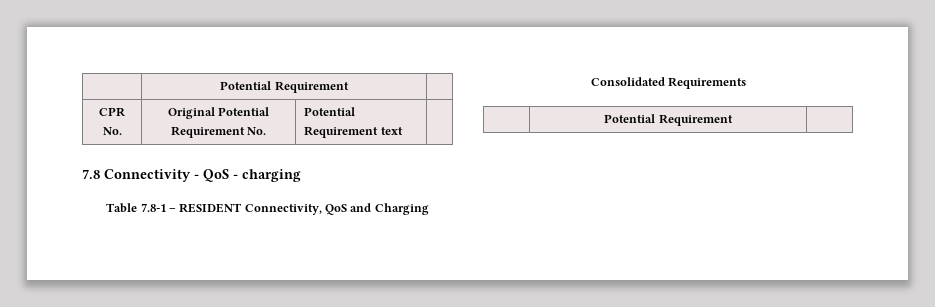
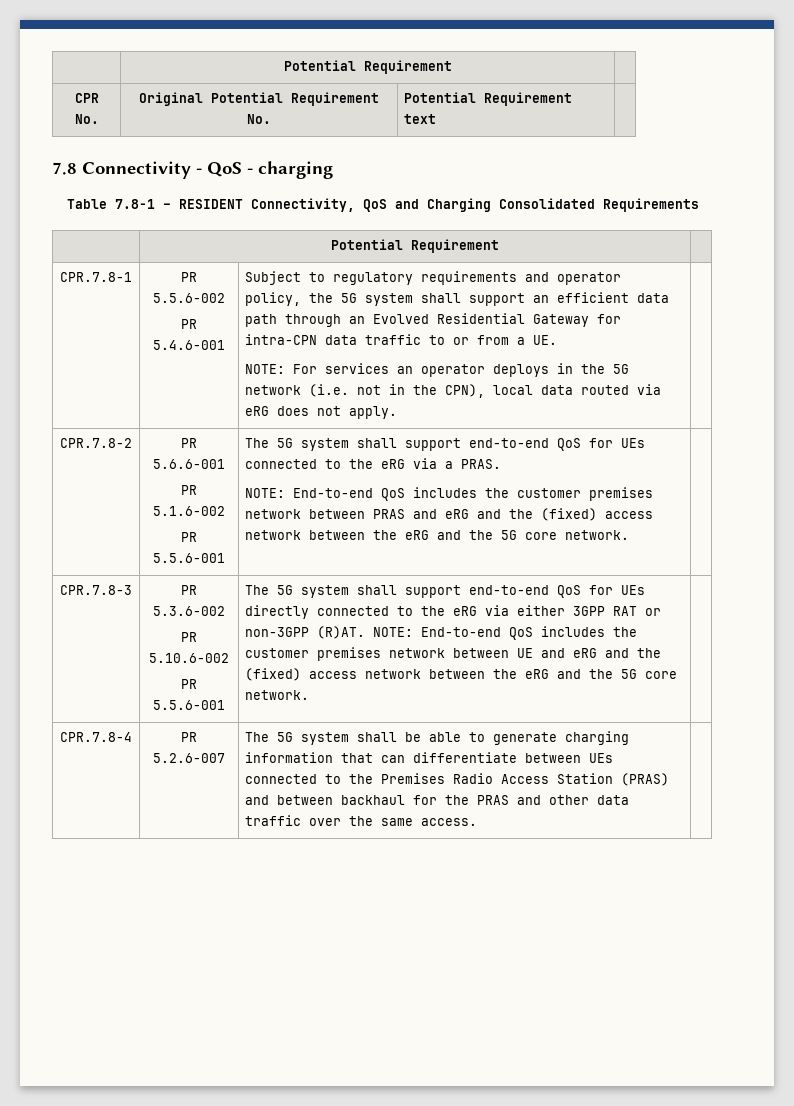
+ CPR.7.8-1 | PR 5.5.6-002
+ PR 5.4.6-001 | Subject to regulatory requirements and operator policy, the 5G system shall support an efficient data path through an Evolved Residential Gateway for intra-CPN data traffic to or from a UE.
+ NOTE: For services an operator deploys in the 5G network (i.e. not in the CPN), local data routed via eRG does not apply. |
+ CPR.7.8-2 | PR 5.6.6-001
+ PR 5.1.6-002
+ PR 5.5.6-001 | The 5G system shall support end-to-end QoS for UEs connected to the eRG via a PRAS.
+ NOTE: End-to-end QoS includes the customer premises network between PRAS and eRG and the (fixed) access network between the eRG and the 5G core network. |
+ CPR.7.8-3 | PR 5.3.6-002
+ PR 5.10.6-002
+ PR 5.5.6-001 | The 5G system shall support end-to-end QoS for UEs directly connected to the eRG via either 3GPP RAT or non-3GPP (R)AT. NOTE: End-to-end QoS includes the customer premises network between UE and eRG and the (fixed) access network between the eRG and the 5G core network. |
+ CPR.7.8-4 | PR 5.2.6-007 | The 5G system shall be able to generate charging information that can differentiate between UEs connected to the Premises Radio Access Station (PRAS) and between backhaul for the PRAS and other data traffic over the same access. |

